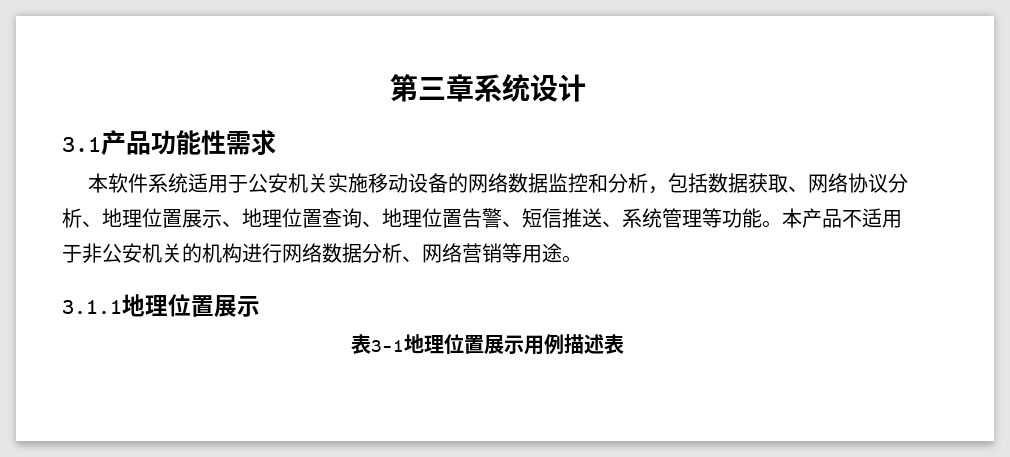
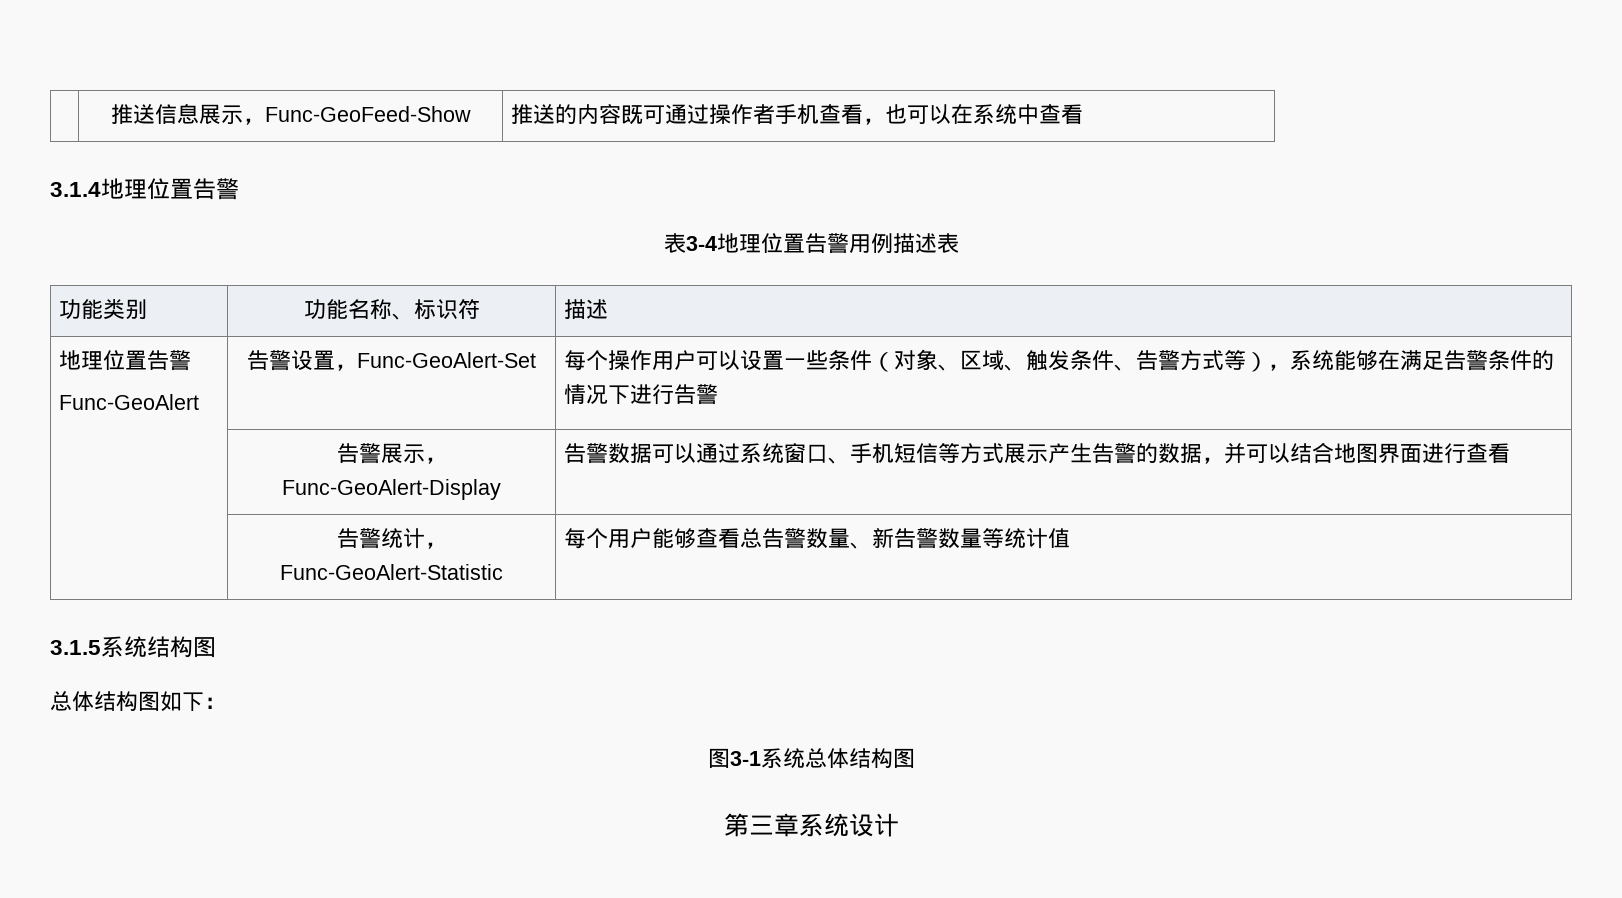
+ | 推送信息展示，Func-GeoFeed-Show | 推送的内容既可通过操作者手机查看，也可以在系统中查看
+ 3.1.4地理位置告警
+ 表3-4地理位置告警用例描述表
+ 功能类别 | 功能名称、标识符 | 描述
+ 地理位置告警
+ Func-GeoAlert | 告警设置，Func-GeoAlert-Set | 每个操作用户可以设置一些条件（对象、区域、触发条件、告警方式等），系统能够在满足告警条件的情况下进行告警
+ | 告警展示，Func-GeoAlert-Display | 告警数据可以通过系统窗口、手机短信等方式展示产生告警的数据，并可以结合地图界面进行查看
+ | 告警统计，Func-GeoAlert-Statistic | 每个用户能够查看总告警数量、新告警数量等统计值
+ 3.1.5系统结构图
+ 总体结构图如下：
+ 图3-1系统总体结构图
  第三章系统设计
- 3.1产品功能性需求
- 本软件系统适用于公安机关实施移动设备的网络数据监控和分析，包括数据获取、网络协议分析、地理位置展示、地理位置查询、地理位置告警、短信推送、系统管理等功能。本产品不适用于非公安机关的机构进行网络数据分析、网络营销等用途。
- 3.1.1地理位置展示
- 表3-1地理位置展示用例描述表

